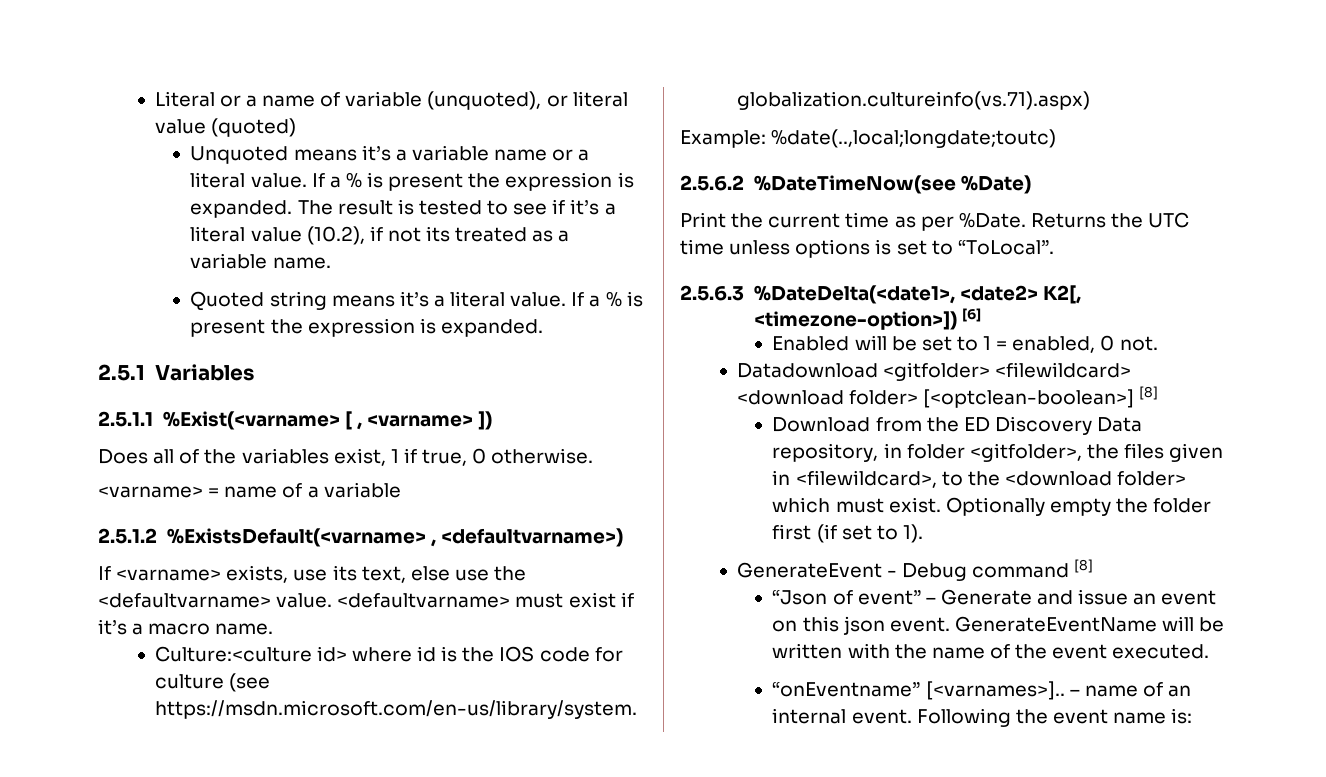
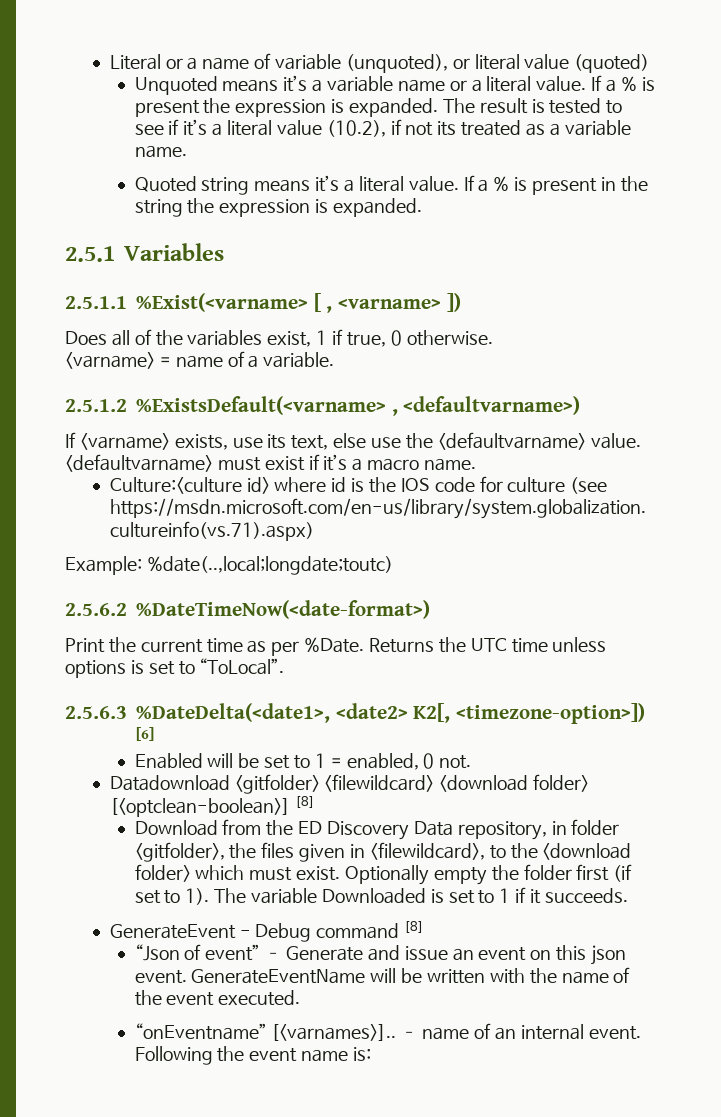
- Quoted string means it’s a literal value. If a % is present the expression is expanded.
+ Quoted string means it’s a literal value. If a % is present in the string the expression is expanded.
- <varname> = name of a variable
+ <varname> = name of a variable.
- 2.5.6.2 %DateTimeNow(see %Date)
+ 2.5.6.2 %DateTimeNow(<date-format>)
+ The variable Downloaded is set to 1 if it succeeds.

